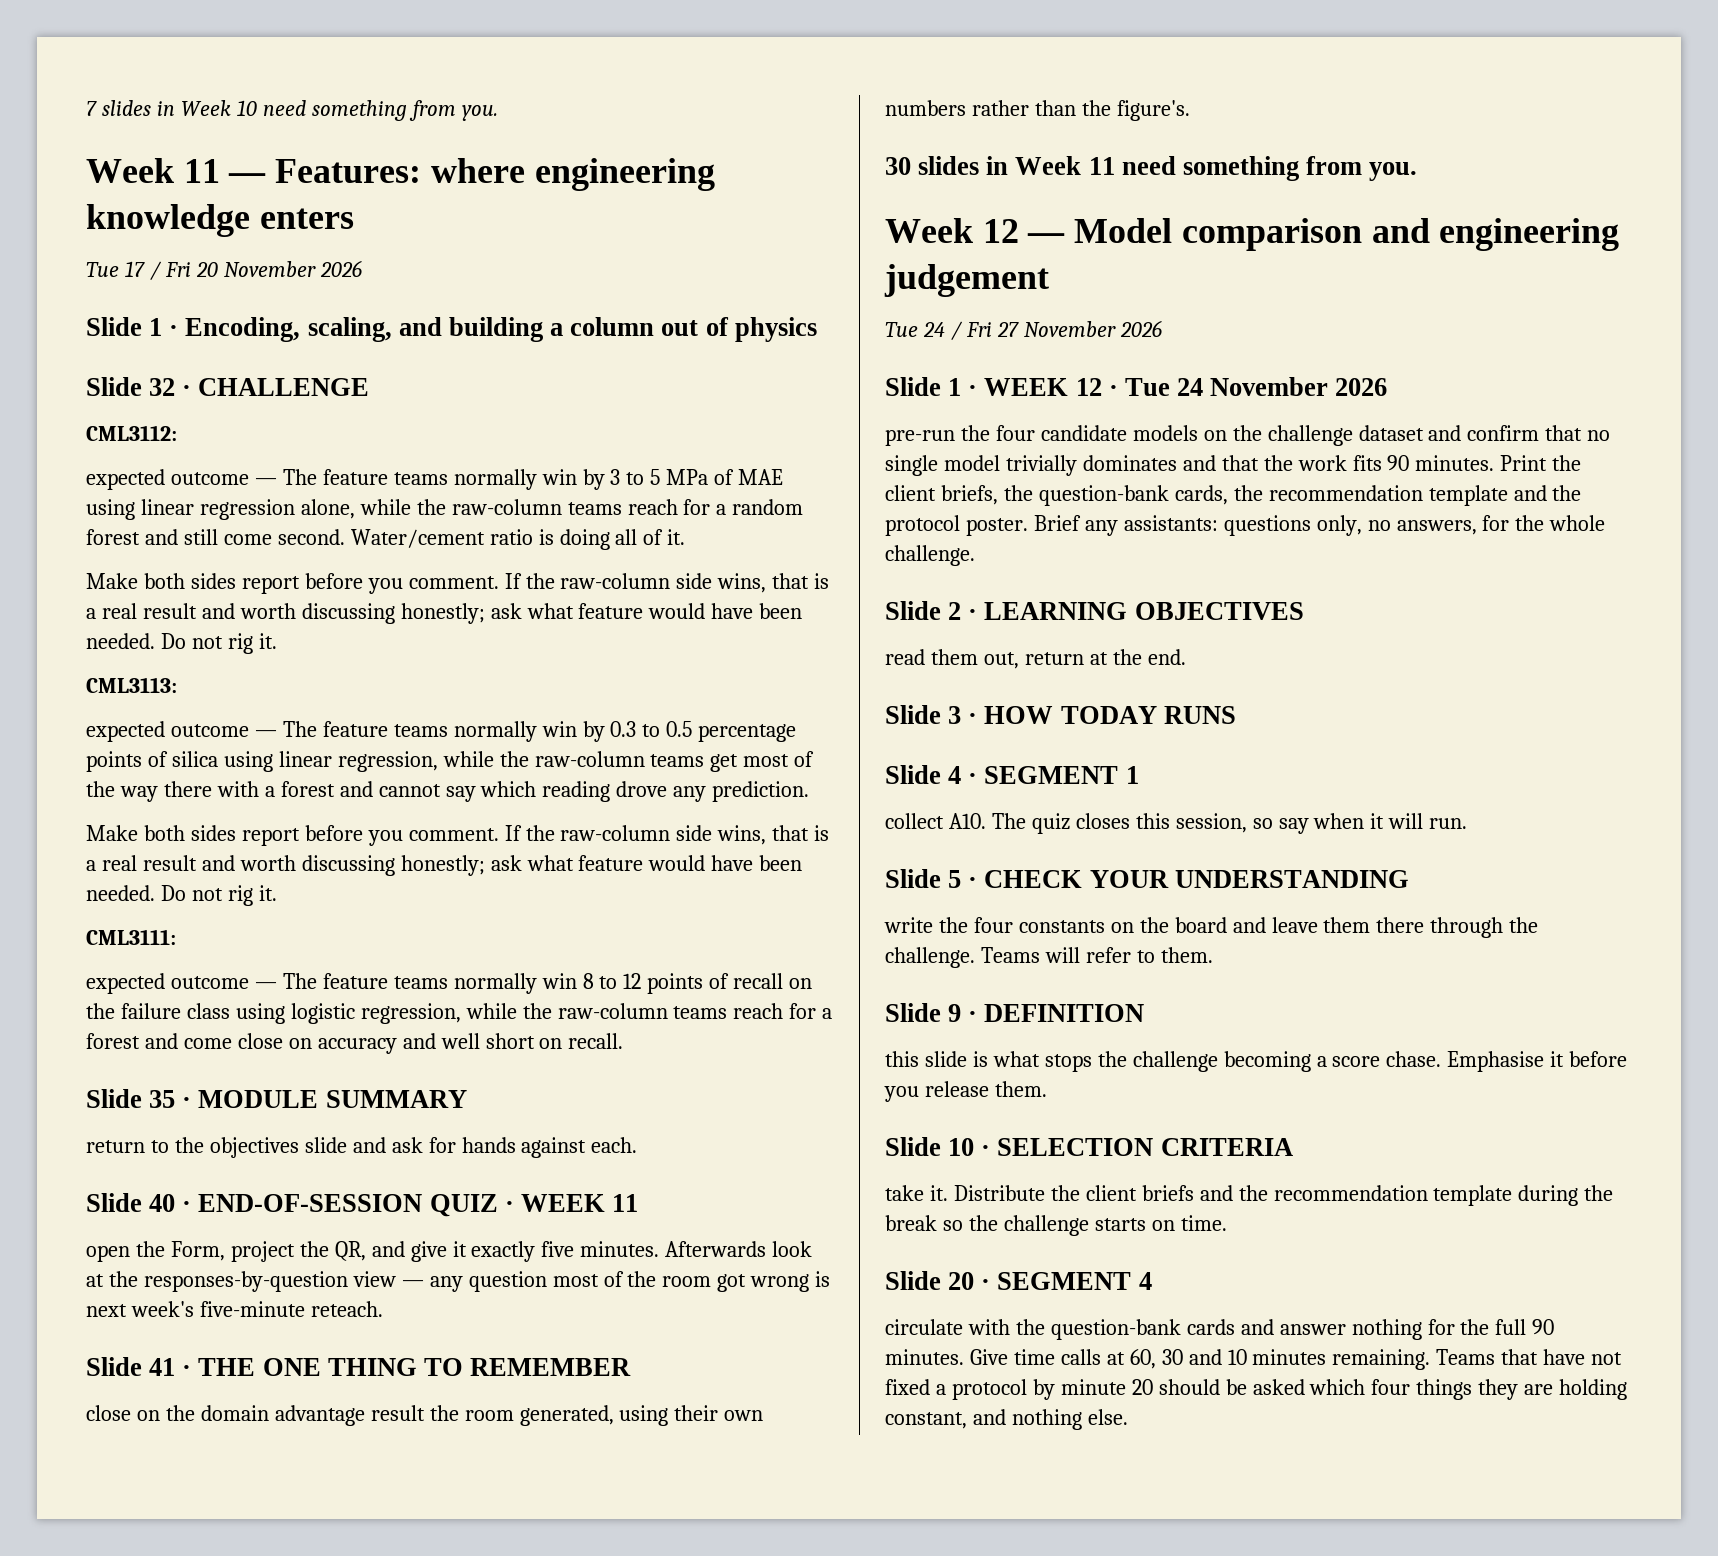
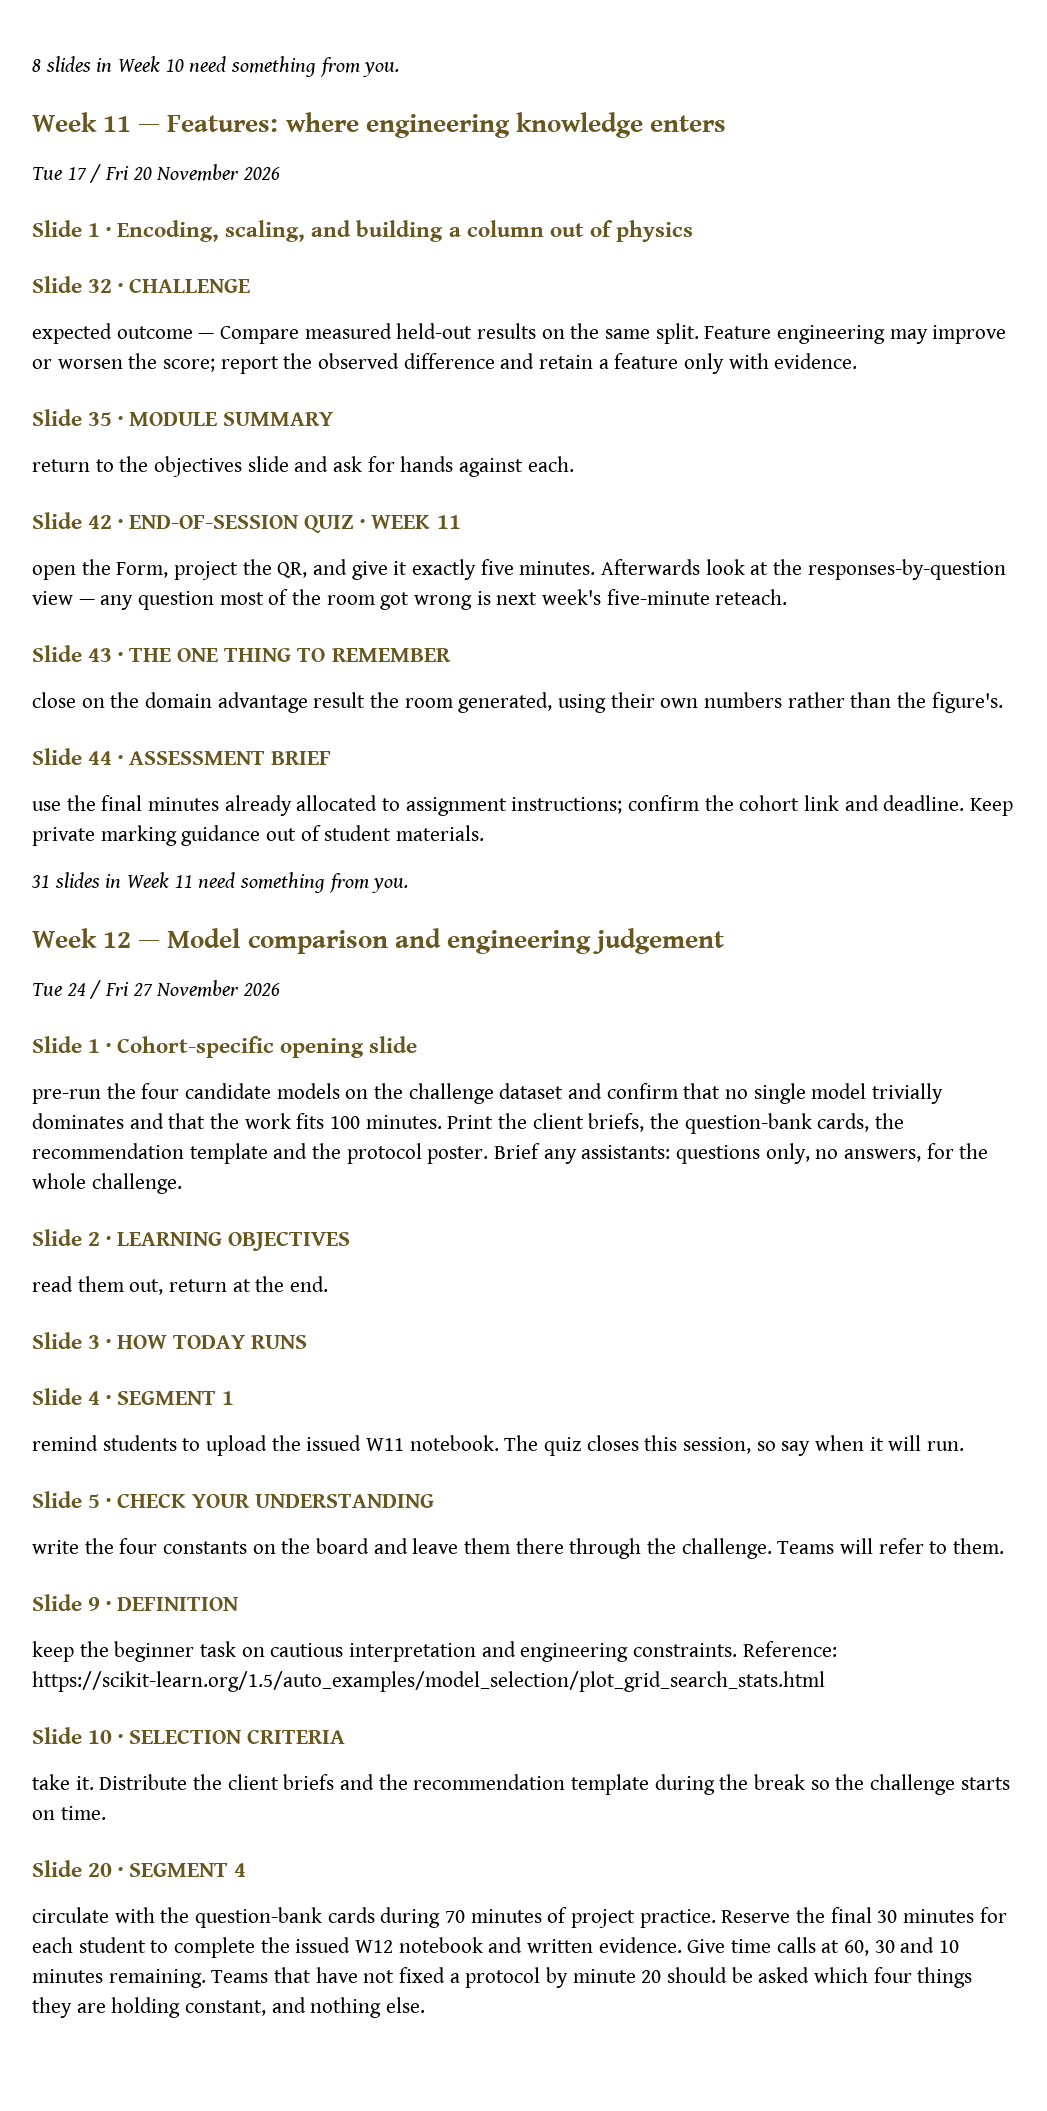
- 7 slides in Week 10 need something from you.
+ 8 slides in Week 10 need something from you.
- CML3112:
- expected outcome — The feature teams normally win by 3 to 5 MPa of MAE using linear regression alone, while the raw-column teams reach for a random forest and still come second. Water/cement ratio is doing all of it.
- Make both sides report before you comment. If the raw-column side wins, that is a real result and worth discussing honestly; ask what feature would have been needed. Do not rig it.
- CML3113:
- expected outcome — The feature teams normally win by 0.3 to 0.5 percentage points of silica using linear regression, while the raw-column teams get most of the way there with a forest and cannot say which reading drove any prediction.
- Make both sides report before you comment. If the raw-column side wins, that is a real result and worth discussing honestly; ask what feature would have been needed. Do not rig it.
- CML3111:
- expected outcome — The feature teams normally win 8 to 12 points of recall on the failure class using logistic regression, while the raw-column teams reach for a forest and come close on accuracy and well short on recall.
+ expected outcome — Compare measured held-out results on the same split. Feature engineering may improve or worsen the score; report the observed difference and retain a feature only with evidence.
- Slide 40 · END-OF-SESSION QUIZ · WEEK 11
+ Slide 42 · END-OF-SESSION QUIZ · WEEK 11
- Slide 41 · THE ONE THING TO REMEMBER
+ Slide 43 · THE ONE THING TO REMEMBER
- 30 slides in Week 11 need something from you.
+ Slide 44 · ASSESSMENT BRIEF
+ use the final minutes already allocated to assignment instructions; confirm the cohort link and deadline. Keep private marking guidance out of student materials.
+ 31 slides in Week 11 need something from you.
- Slide 1 · WEEK 12 · Tue 24 November 2026
+ Slide 1 · Cohort-specific opening slide
- pre-run the four candidate models on the challenge dataset and confirm that no single model trivially dominates and that the work fits 90 minutes.
+ pre-run the four candidate models on the challenge dataset and confirm that no single model trivially dominates and that the work fits 100 minutes.
- collect A10. The quiz closes this session, so say when it will run.
+ remind students to upload the issued W11 notebook. The quiz closes this session, so say when it will run.
- this slide is what stops the challenge becoming a score chase. Emphasise it before you release them.
+ keep the beginner task on cautious interpretation and engineering constraints. Reference: https://scikit-learn.org/1.5/auto_examples/model_selection/plot_grid_search_stats.html
- circulate with the question-bank cards and answer nothing for the full 90 minutes.
+ circulate with the question-bank cards during 70 minutes of project practice. Reserve the final 30 minutes for each student to complete the issued W12 notebook and written evidence.

